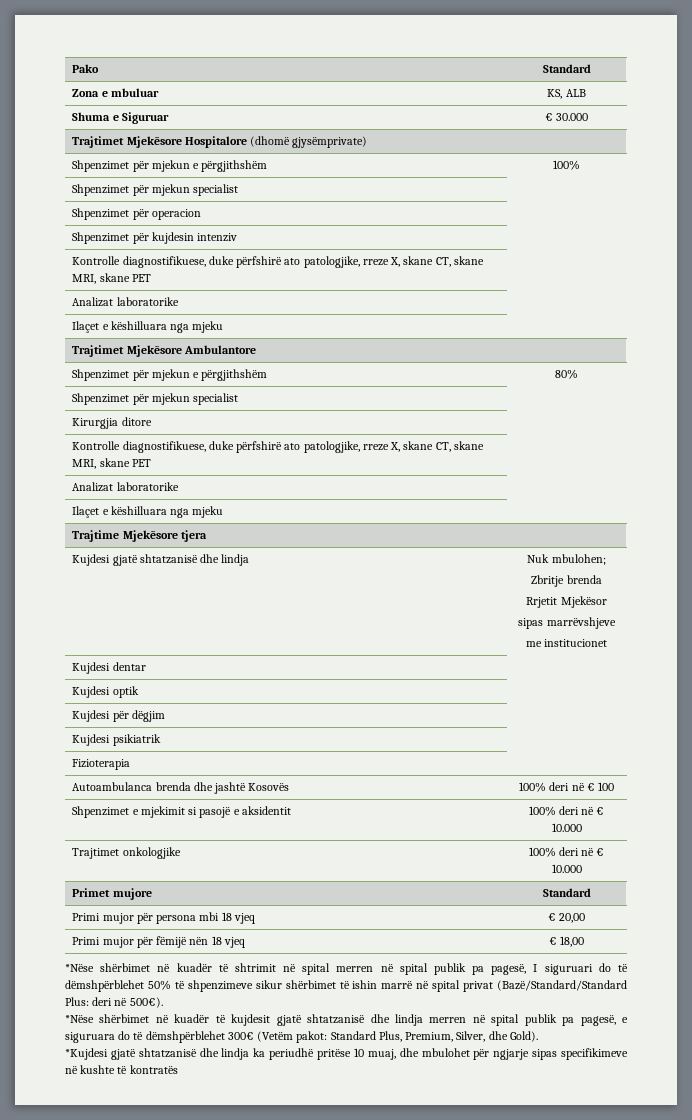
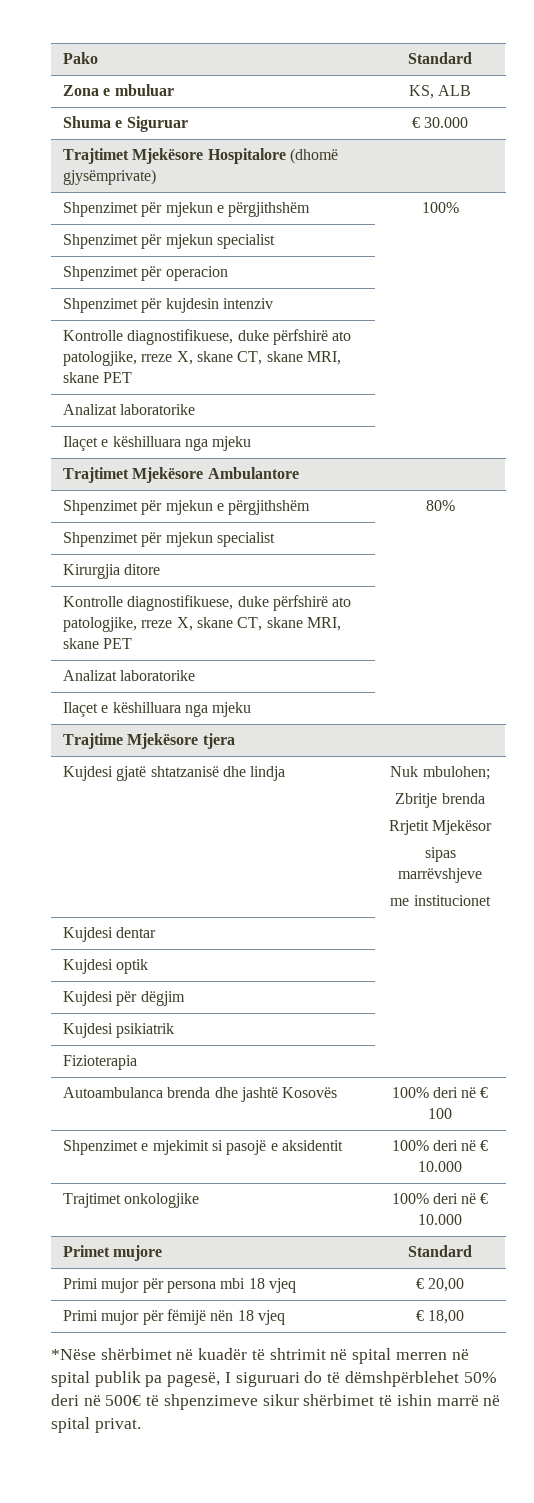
- *Nëse shërbimet në kuadër të shtrimit në spital merren në spital publik pa pagesë, I siguruari do të dëmshpërblehet 50% të shpenzimeve sikur shërbimet të ishin marrë në spital privat (Bazë/Standard/Standard Plus: deri në 500€).
- *Nëse shërbimet në kuadër të kujdesit gjatë shtatzanisë dhe lindja merren në spital publik pa pagesë, e siguruara do të dëmshpërblehet 300€ (Vetëm pakot: Standard Plus, Premium, Silver, dhe Gold).
- *Kujdesi gjatë shtatzanisë dhe lindja ka periudhë pritëse 10 muaj, dhe mbulohet për ngjarje sipas specifikimeve në kushte të kontratës
+ *Nëse shërbimet në kuadër të shtrimit në spital merren në spital publik pa pagesë, I siguruari do të dëmshpërblehet 50% deri në 500€ të shpenzimeve sikur shërbimet të ishin marrë në spital privat.

